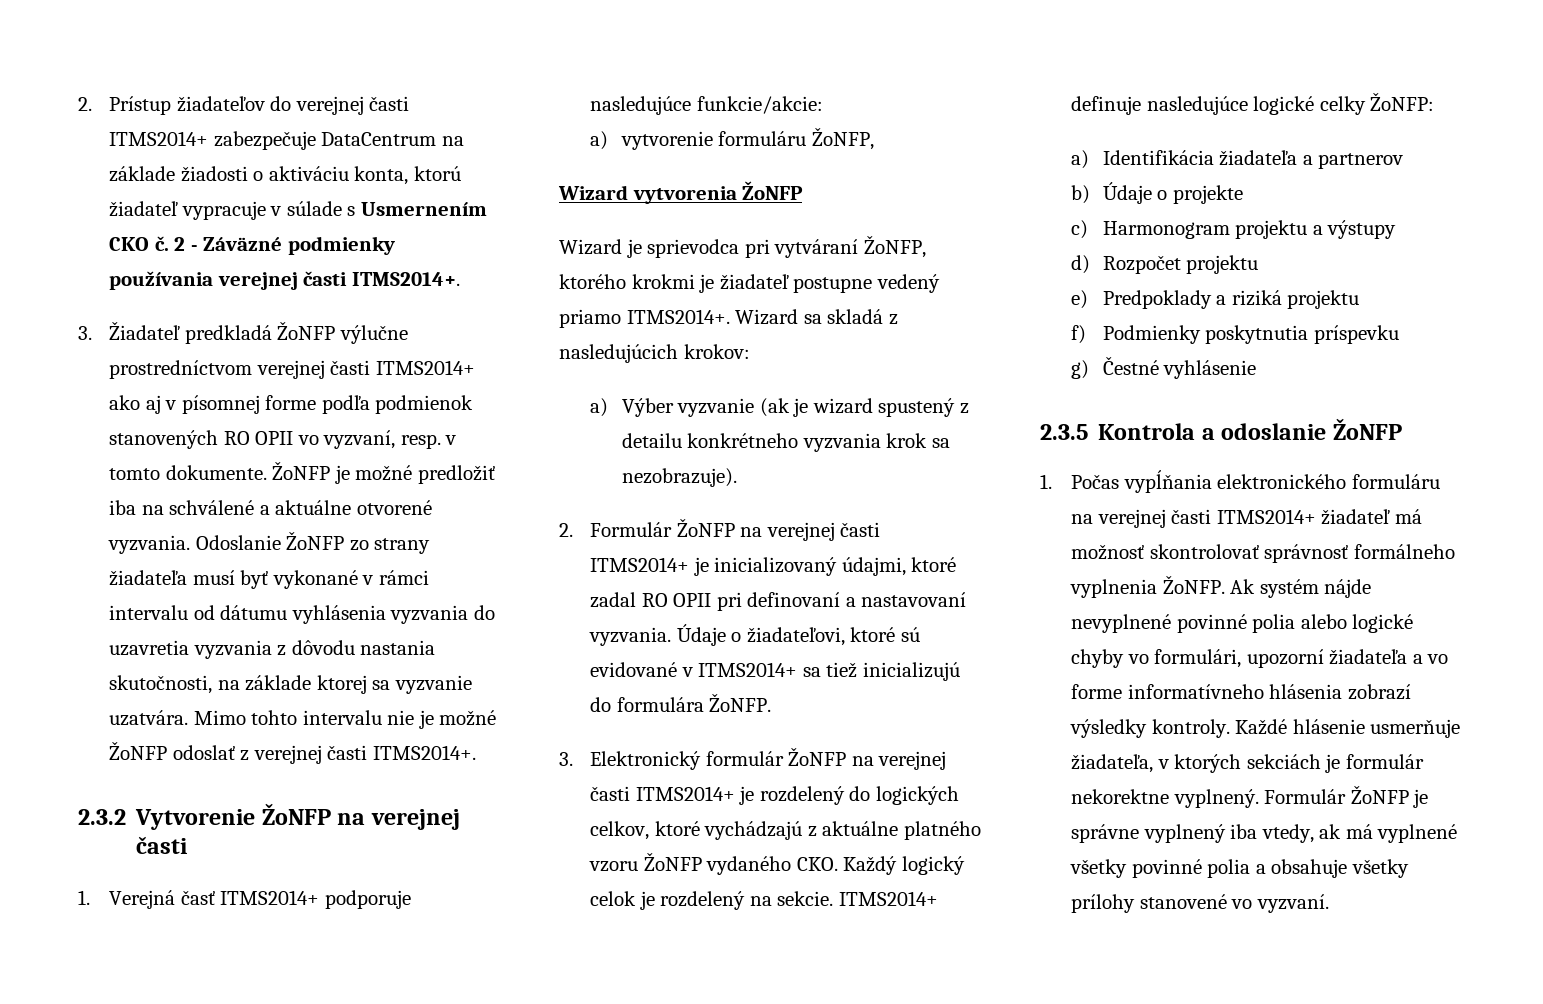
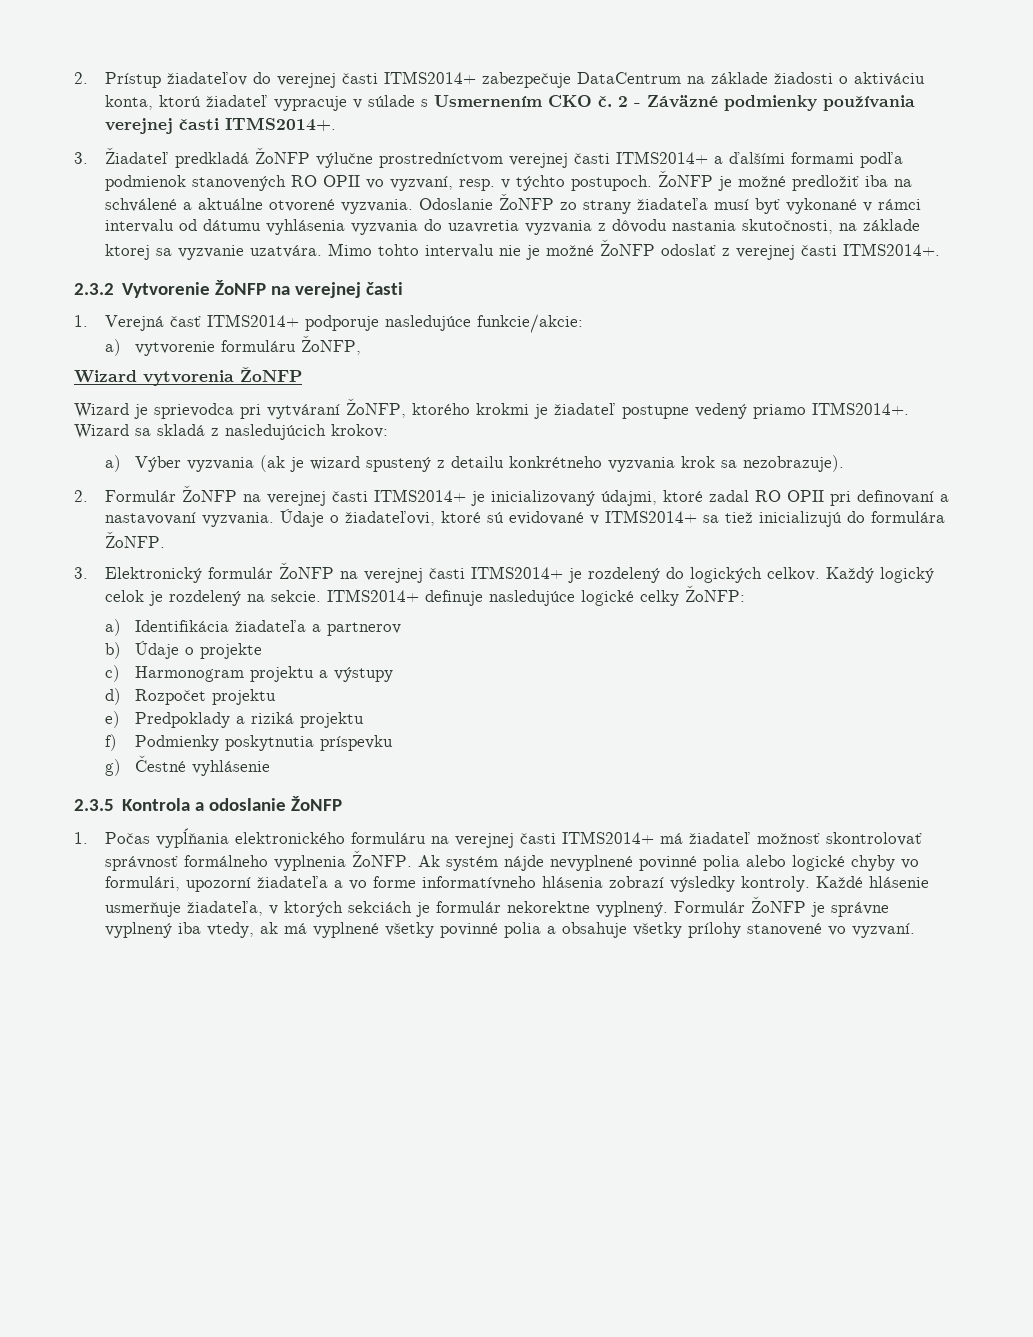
- 3. Žiadateľ predkladá ŽoNFP výlučne prostredníctvom verejnej časti ITMS2014+ ako aj v písomnej forme podľa podmienok stanovených RO OPII vo vyzvaní, resp. v tomto dokumente.
+ 3. Žiadateľ predkladá ŽoNFP výlučne prostredníctvom verejnej časti ITMS2014+ a ďalšími formami podľa podmienok stanovených RO OPII vo vyzvaní, resp. v týchto postupoch.
- a) Výber vyzvanie (ak je wizard spustený z detailu konkrétneho vyzvania krok sa nezobrazuje).
+ a) Výber vyzvania (ak je wizard spustený z detailu konkrétneho vyzvania krok sa nezobrazuje).
- 3. Elektronický formulár ŽoNFP na verejnej časti ITMS2014+ je rozdelený do logických celkov, ktoré vychádzajú z aktuálne platného vzoru ŽoNFP vydaného CKO. Každý logický celok je rozdelený na sekcie.
+ 3. Elektronický formulár ŽoNFP na verejnej časti ITMS2014+ je rozdelený do logických celkov. Každý logický celok je rozdelený na sekcie.
- 1. Počas vypĺňania elektronického formuláru na verejnej časti ITMS2014+ žiadateľ má možnosť skontrolovať správnosť formálneho vyplnenia ŽoNFP.
+ 1. Počas vypĺňania elektronického formuláru na verejnej časti ITMS2014+ má žiadateľ možnosť skontrolovať správnosť formálneho vyplnenia ŽoNFP.

